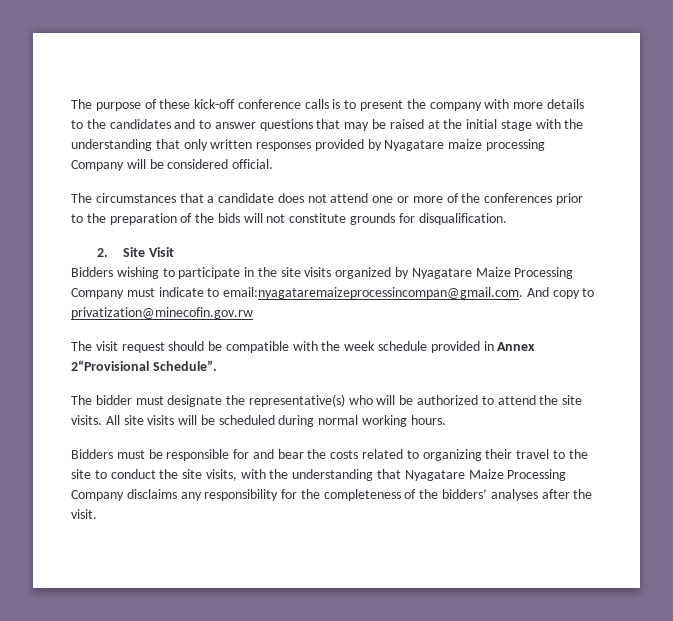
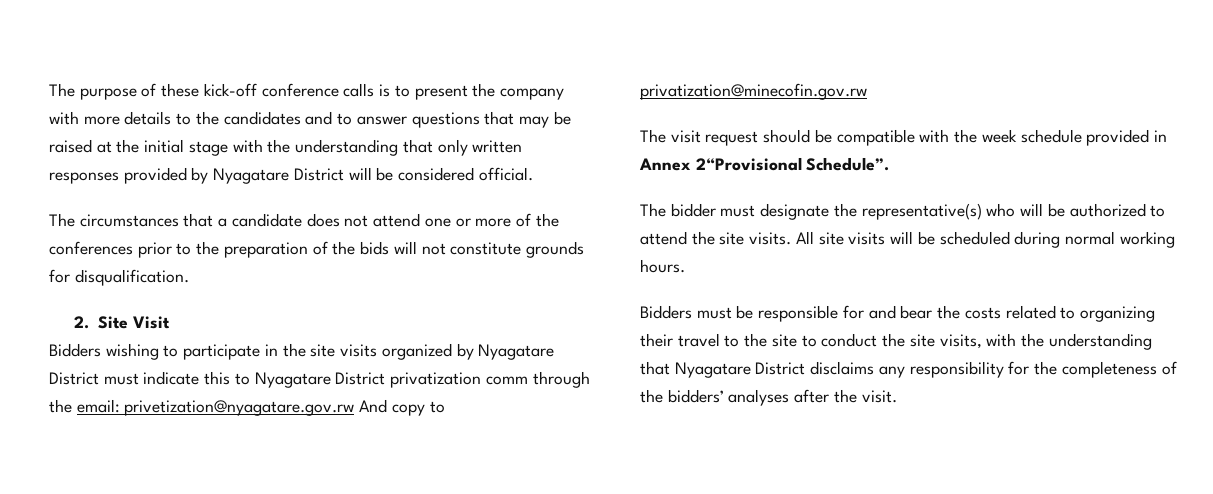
- The purpose of these kick-off conference calls is to present the company with more details to the candidates and to answer questions that may be raised at the initial stage with the understanding that only written responses provided by Nyagatare maize processing Company will be considered official.
+ The purpose of these kick-off conference calls is to present the company with more details to the candidates and to answer questions that may be raised at the initial stage with the understanding that only written responses provided by Nyagatare District will be considered official.
- Bidders wishing to participate in the site visits organized by Nyagatare Maize Processing Company must indicate to email:nyagataremaizeprocessincompan@gmail.com. And copy to privatization@minecofin.gov.rw
+ Bidders wishing to participate in the site visits organized by Nyagatare District must indicate this to Nyagatare District privatization comm through the email: privetization@nyagatare.gov.rw And copy to privatization@minecofin.gov.rw
- Bidders must be responsible for and bear the costs related to organizing their travel to the site to conduct the site visits, with the understanding that Nyagatare Maize Processing Company disclaims any responsibility for the completeness of the bidders’ analyses after the visit.
+ Bidders must be responsible for and bear the costs related to organizing their travel to the site to conduct the site visits, with the understanding that Nyagatare District disclaims any responsibility for the completeness of the bidders’ analyses after the visit.

